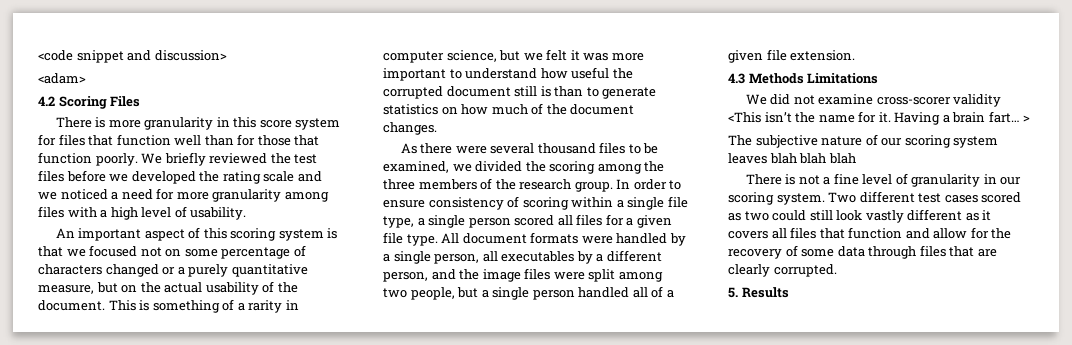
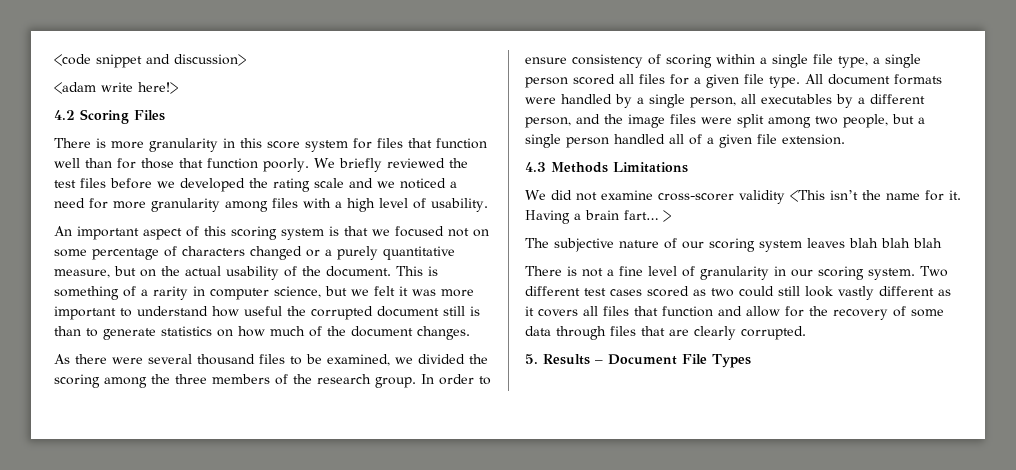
- <adam>
+ <adam write here!>
- 5. Results
+ 5. Results – Document File Types

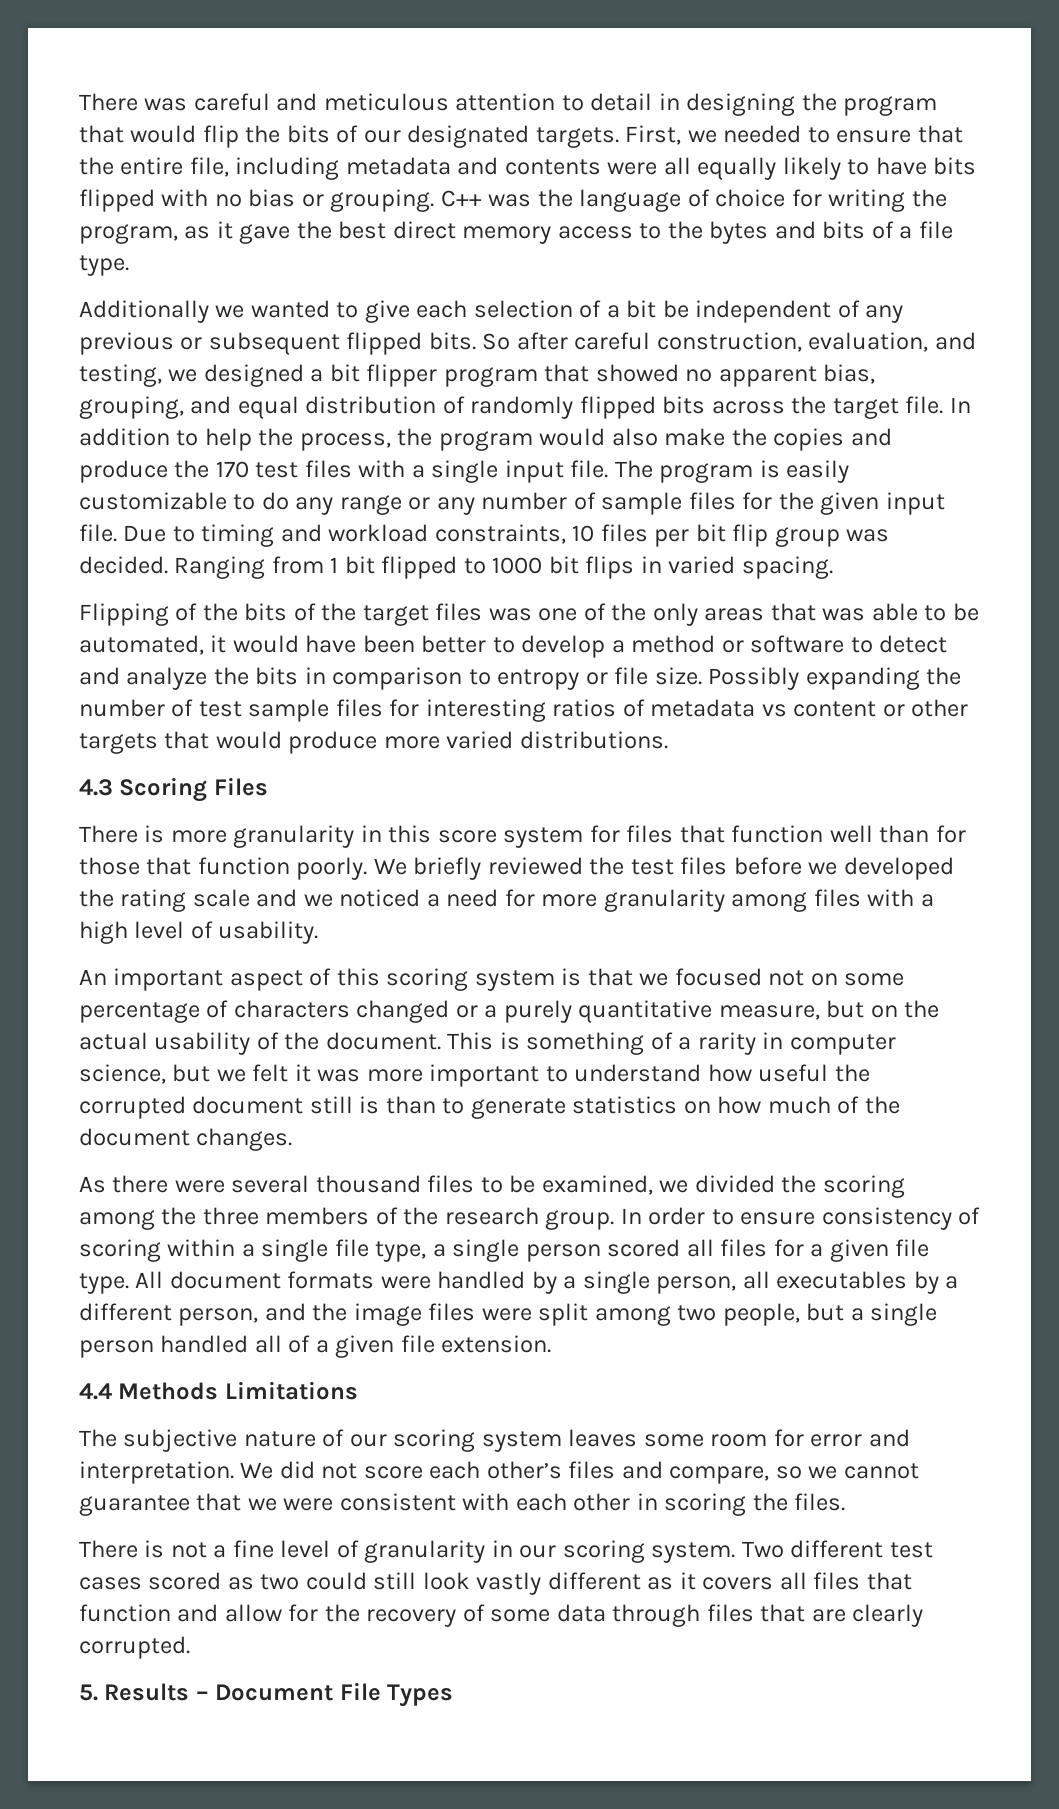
- <code snippet and discussion>
- <adam write here!>
- 4.2 Scoring Files
+ There was careful and meticulous attention to detail in designing the program that would flip the bits of our designated targets. First, we needed to ensure that the entire file, including metadata and contents were all equally likely to have bits flipped with no bias or grouping. C++ was the language of choice for writing the program, as it gave the best direct memory access to the bytes and bits of a file type.
+ Additionally we wanted to give each selection of a bit be independent of any previous or subsequent flipped bits. So after careful construction, evaluation, and testing, we designed a bit flipper program that showed no apparent bias, grouping, and equal distribution of randomly flipped bits across the target file. In addition to help the process, the program would also make the copies and produce the 170 test files with a single input file. The program is easily customizable to do any range or any number of sample files for the given input file. Due to timing and workload constraints, 10 files per bit flip group was decided. Ranging from 1 bit flipped to 1000 bit flips in varied spacing.
+ Flipping of the bits of the target files was one of the only areas that was able to be automated, it would have been better to develop a method or software to detect and analyze the bits in comparison to entropy or file size. Possibly expanding the number of test sample files for interesting ratios of metadata vs content or other targets that would produce more varied distributions.
+ 4.3 Scoring Files
- 4.3 Methods Limitations
+ 4.4 Methods Limitations
- We did not examine cross-scorer validity <This isn’t the name for it. Having a brain fart… >
- The subjective nature of our scoring system leaves blah blah blah
+ The subjective nature of our scoring system leaves some room for error and interpretation. We did not score each other’s files and compare, so we cannot guarantee that we were consistent with each other in scoring the files.

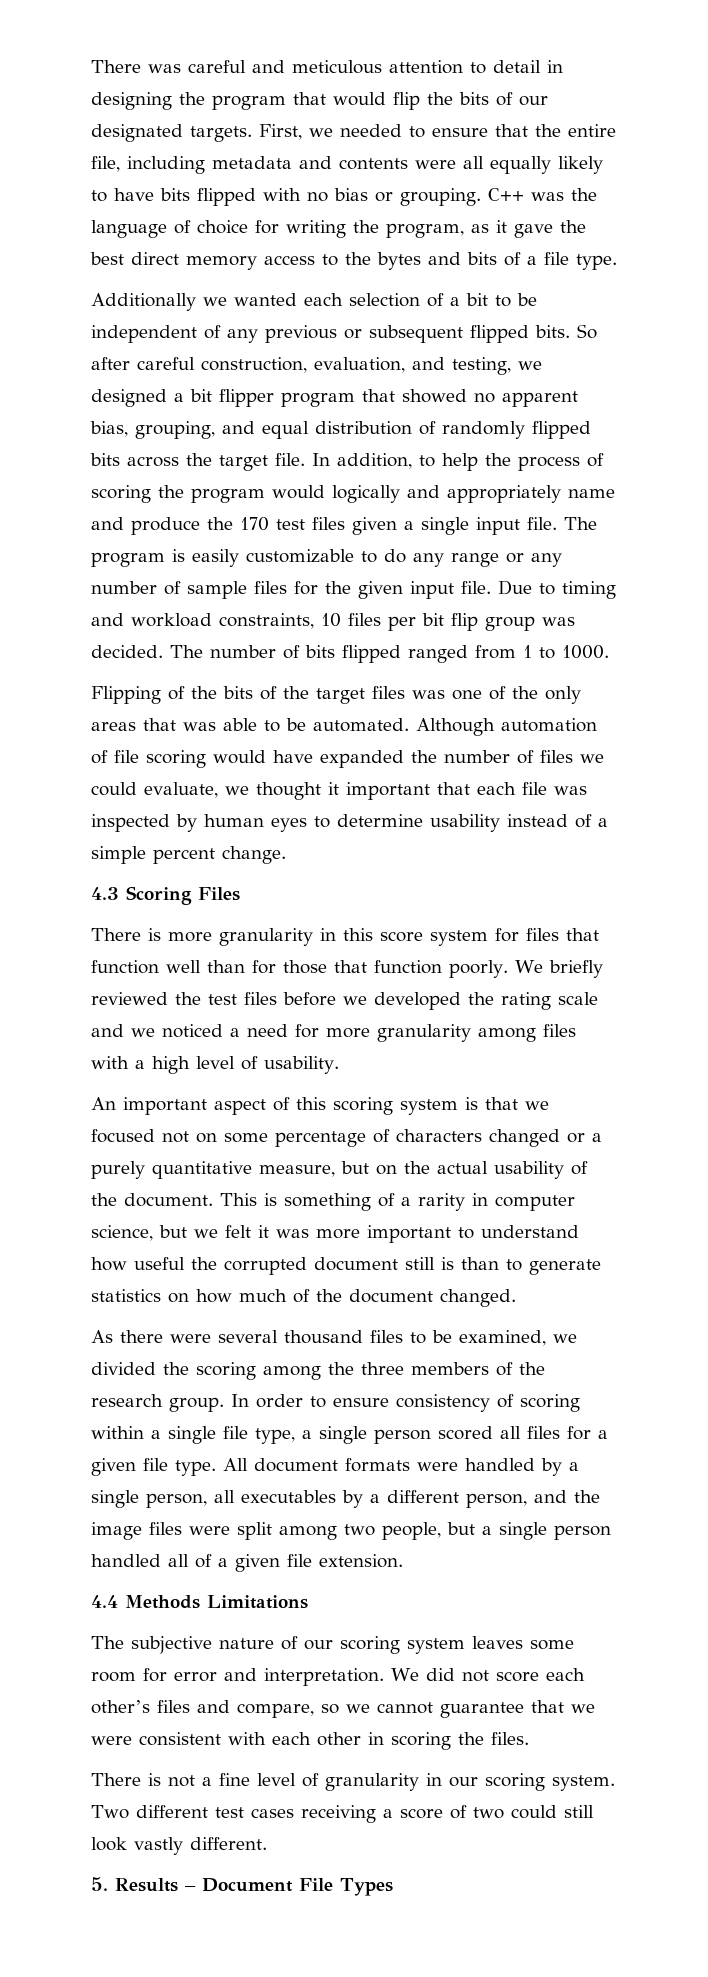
- Additionally we wanted to give each selection of a bit be independent of any previous or subsequent flipped bits.
+ Additionally we wanted each selection of a bit to be independent of any previous or subsequent flipped bits.
- In addition to help the process, the program would also make the copies and produce the 170 test files with a single input file.
+ In addition, to help the process of scoring the program would logically and appropriately name and produce the 170 test files given a single input file.
- Ranging from 1 bit flipped to 1000 bit flips in varied spacing.
+ The number of bits flipped ranged from 1 to 1000.
- Flipping of the bits of the target files was one of the only areas that was able to be automated, it would have been better to develop a method or software to detect and analyze the bits in comparison to entropy or file size. Possibly expanding the number of test sample files for interesting ratios of metadata vs content or other targets that would produce more varied distributions.
+ Flipping of the bits of the target files was one of the only areas that was able to be automated. Although automation of file scoring would have expanded the number of files we could evaluate, we thought it important that each file was inspected by human eyes to determine usability instead of a simple percent change.
- This is something of a rarity in computer science, but we felt it was more important to understand how useful the corrupted document still is than to generate statistics on how much of the document changes.
+ This is something of a rarity in computer science, but we felt it was more important to understand how useful the corrupted document still is than to generate statistics on how much of the document changed.
- Two different test cases scored as two could still look vastly different as it covers all files that function and allow for the recovery of some data through files that are clearly corrupted.
+ Two different test cases receiving a score of two could still look vastly different.

